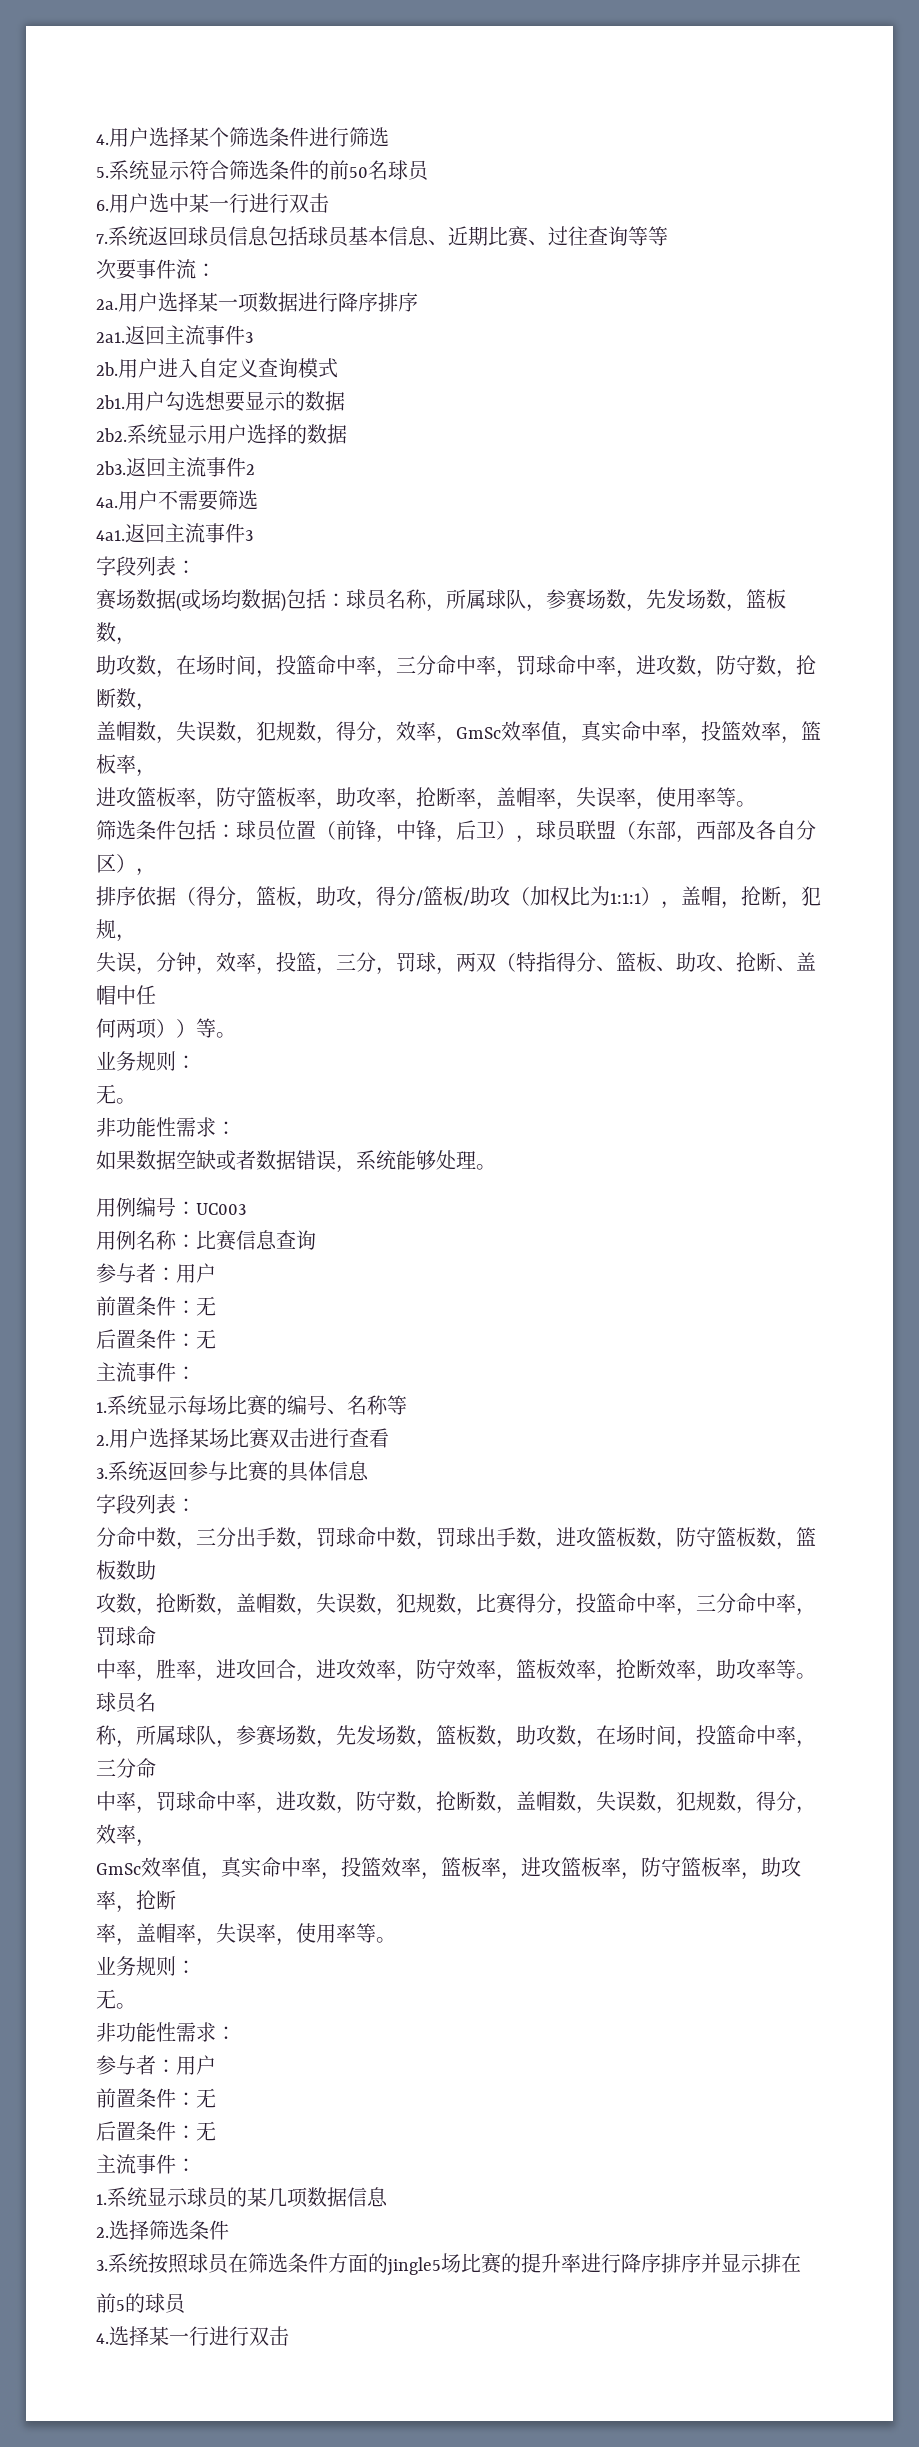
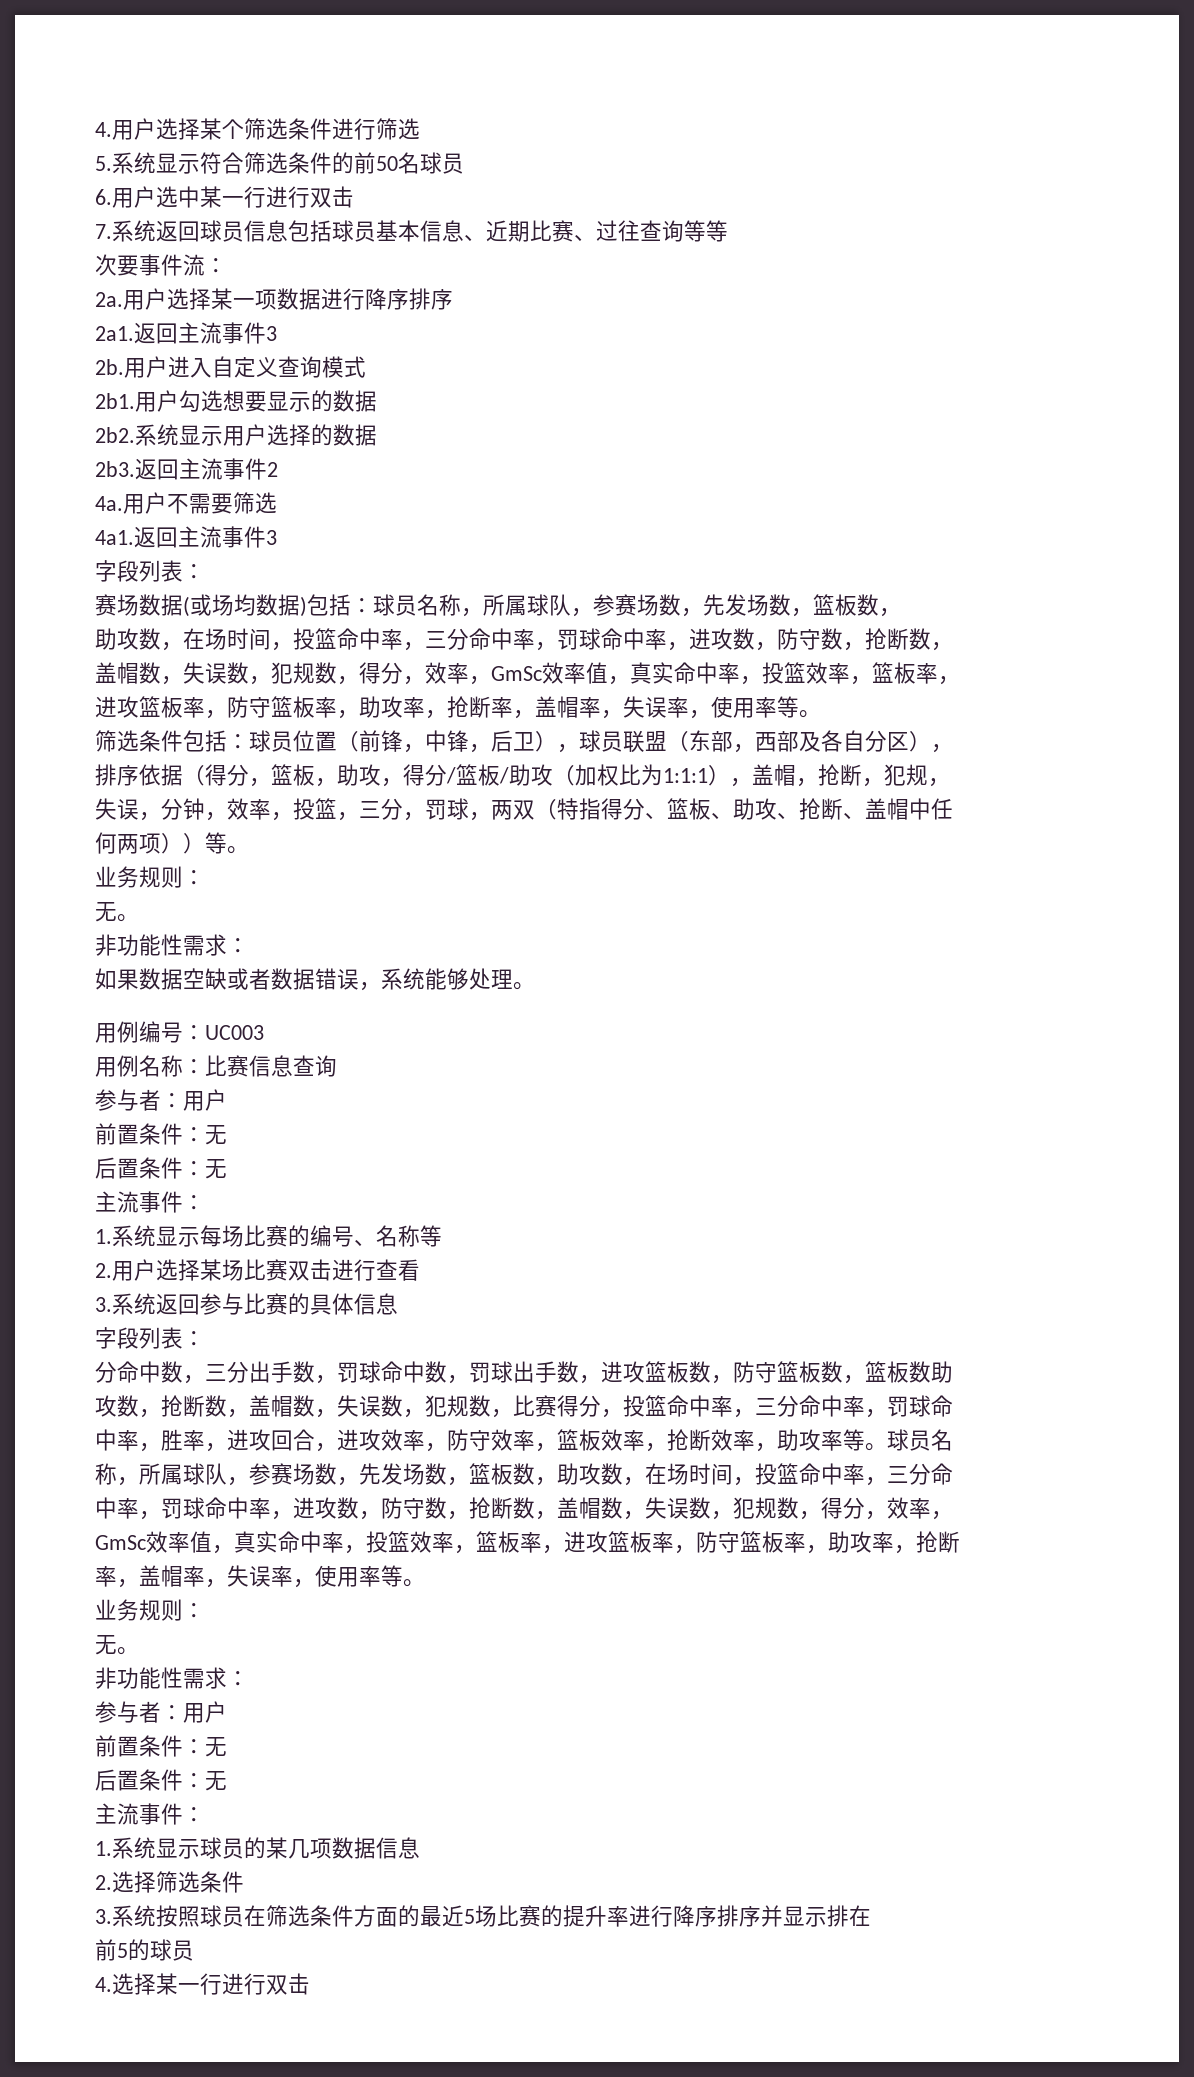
- 3.系统按照球员在筛选条件方面的jingle5场比赛的提升率进行降序排序并显示排在
+ 3.系统按照球员在筛选条件方面的最近5场比赛的提升率进行降序排序并显示排在

